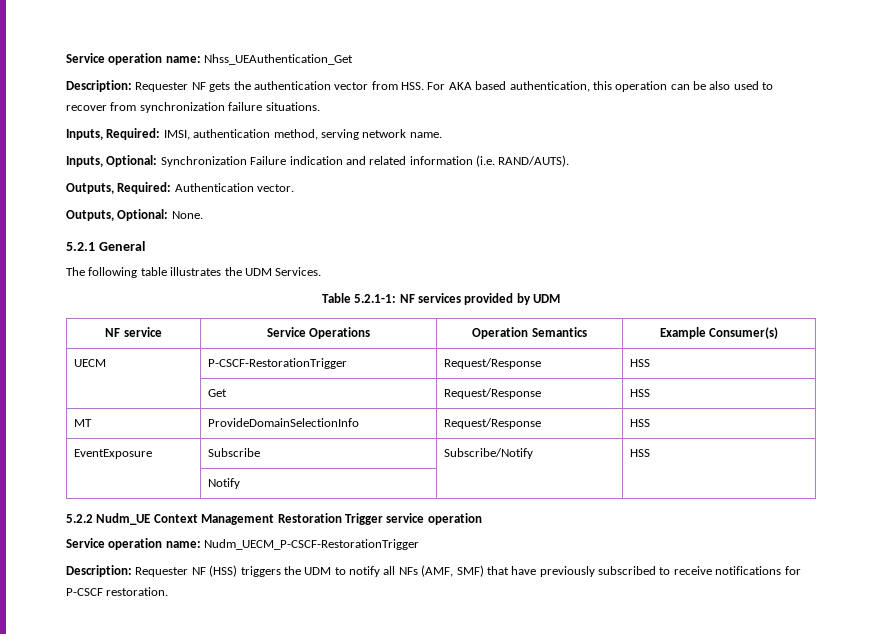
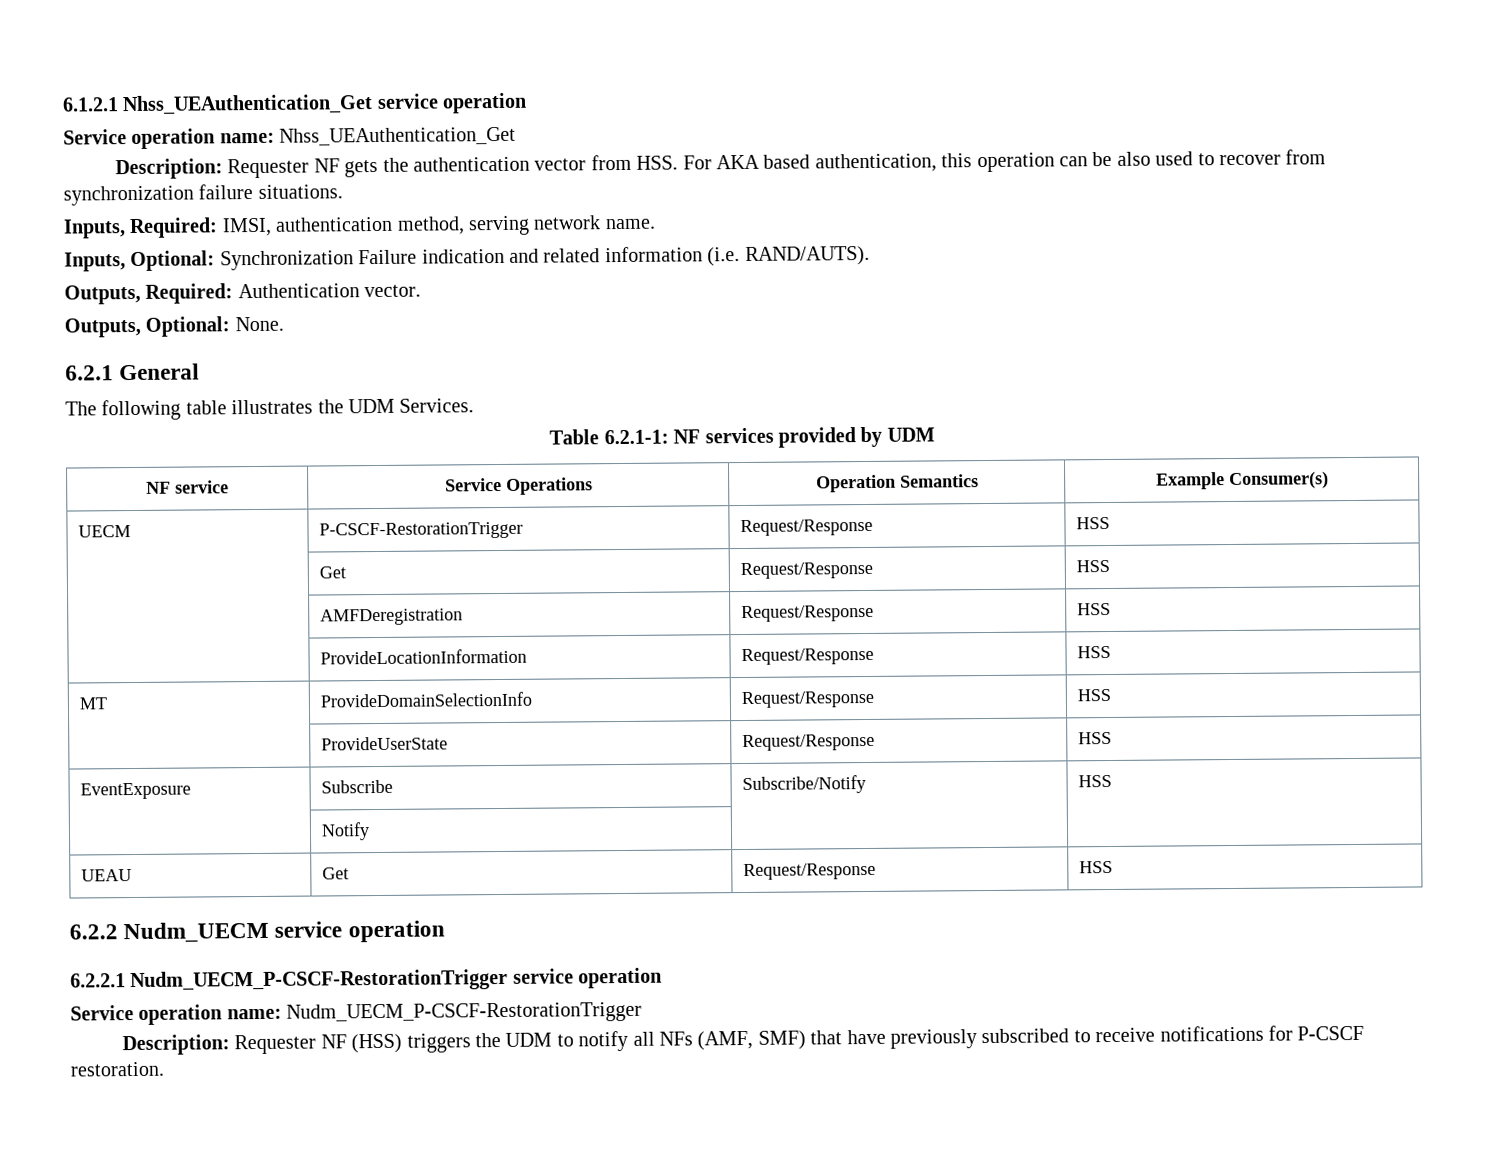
+ 6.1.2.1 Nhss_UEAuthentication_Get service operation
- 5.2.1 General
+ 6.2.1 General
- Table 5.2.1-1: NF services provided by UDM
+ Table 6.2.1-1: NF services provided by UDM
+ | AMFDeregistration | Request/Response | HSS
+ | ProvideLocationInformation | Request/Response | HSS
+ | ProvideUserState | Request/Response | HSS
- 5.2.2 Nudm_UE Context Management Restoration Trigger service operation
+ UEAU | Get | Request/Response | HSS
+ 6.2.2 Nudm_UECM service operation
+ 6.2.2.1 Nudm_UECM_P-CSCF-RestorationTrigger service operation

